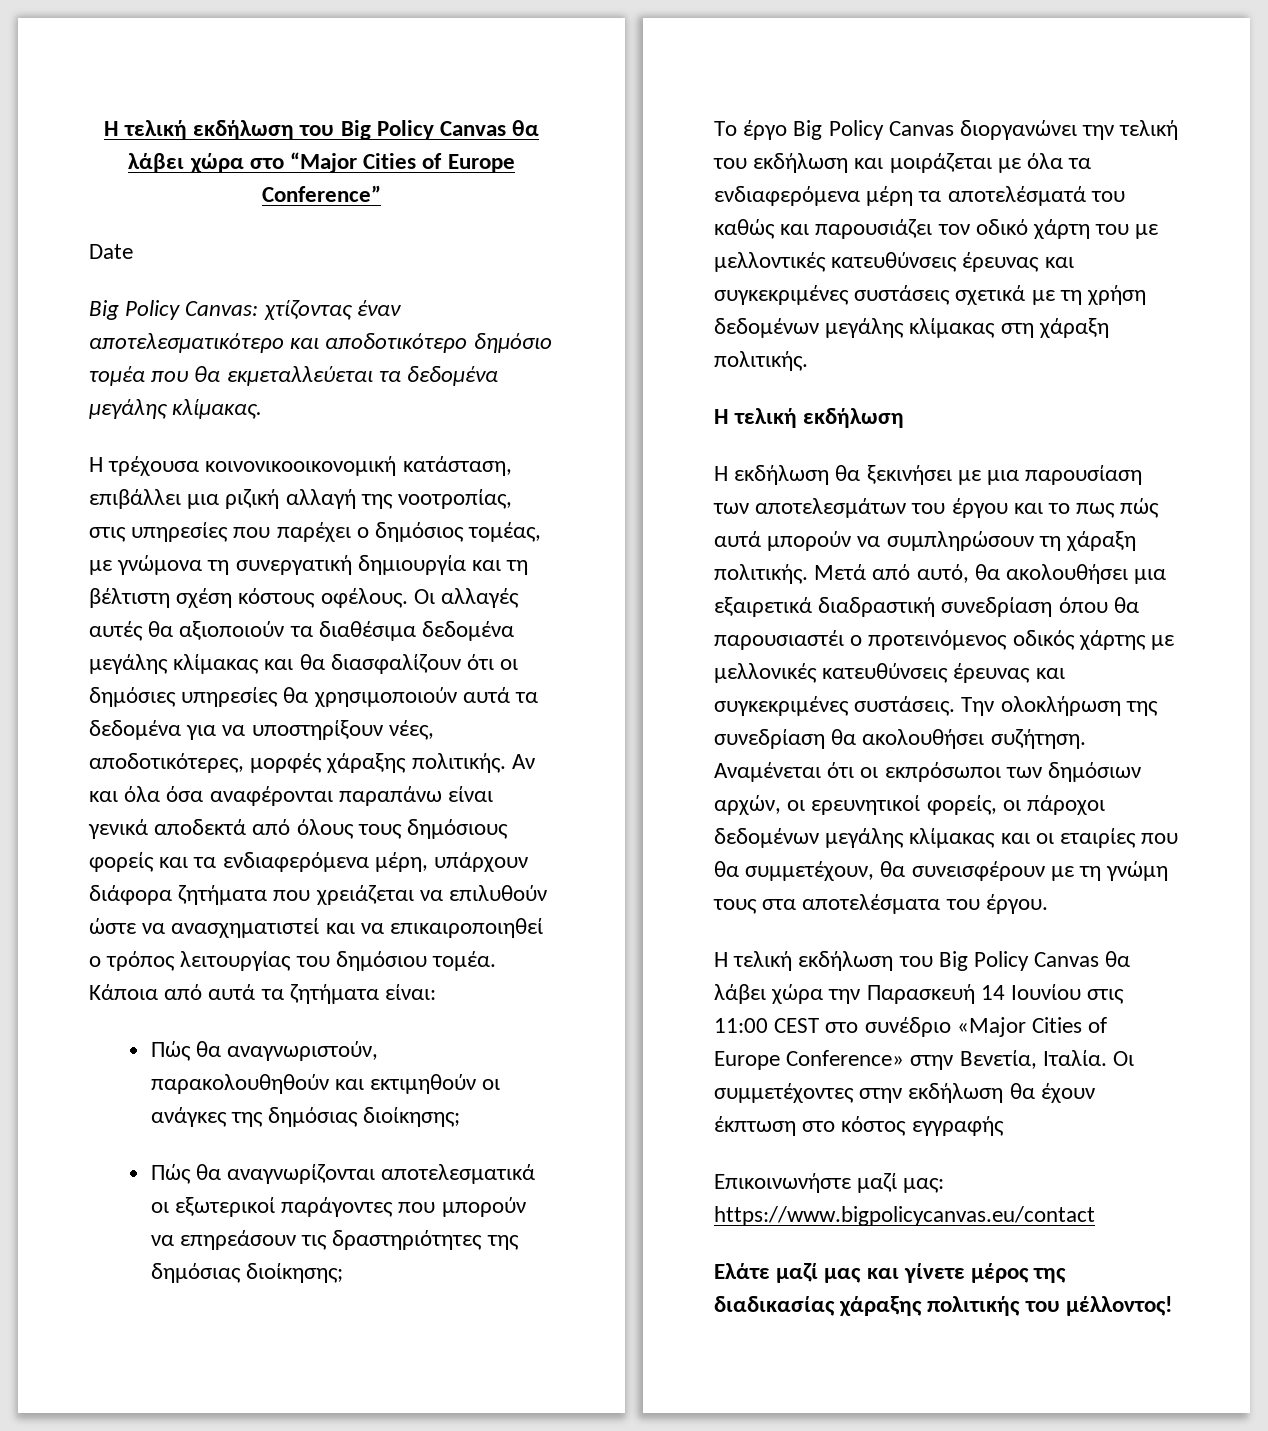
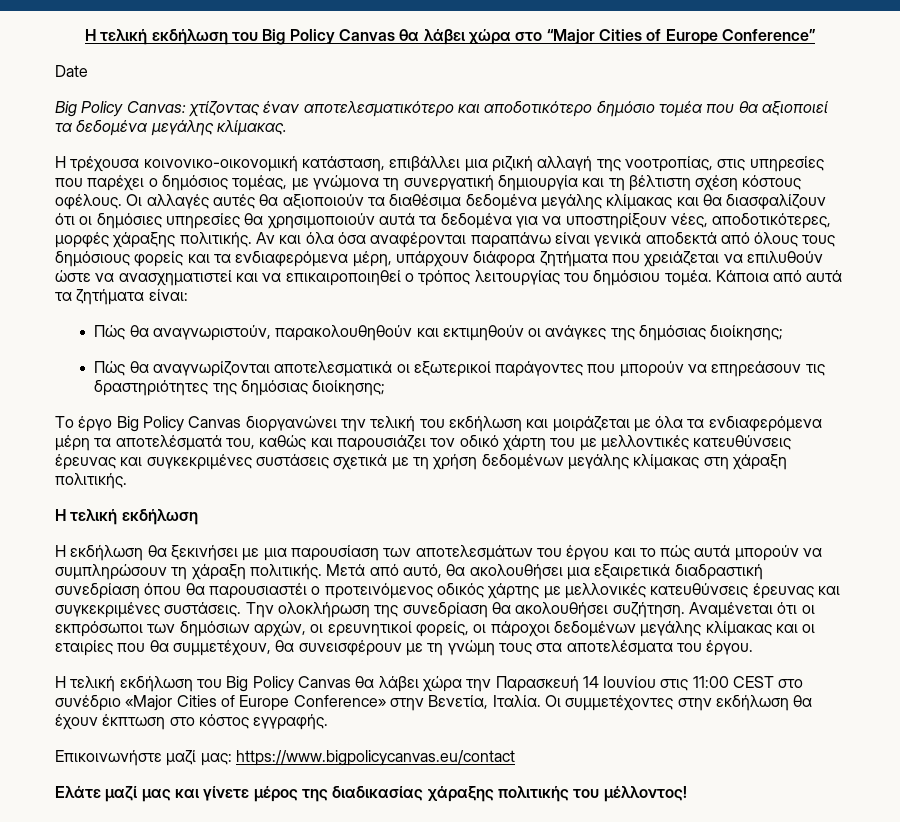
- Big Policy Canvas: χτίζοντας έναν αποτελεσματικότερο και αποδοτικότερο δημόσιο τομέα που θα εκμεταλλεύεται τα δεδομένα μεγάλης κλίμακας.
+ Big Policy Canvas: χτίζοντας έναν αποτελεσματικότερο και αποδοτικότερο δημόσιο τομέα που θα αξιοποιεί τα δεδομένα μεγάλης κλίμακας.
- Η τρέχουσα κοινονικοοικονομική κατάσταση, επιβάλλει μια ριζική αλλαγή της νοοτροπίας, στις υπηρεσίες που παρέχει ο δημόσιος τομέας, με γνώμoνα τη συνεργατική δημιουργία και τη βέλτιστη σχέση κόστους οφέλους.
+ Η τρέχουσα κοινονικο-οικονομική κατάσταση, επιβάλλει μια ριζική αλλαγή της νοοτροπίας, στις υπηρεσίες που παρέχει ο δημόσιος τομέας, με γνώμoνα τη συνεργατική δημιουργία και τη βέλτιστη σχέση κόστους οφέλους.
- Το έργο Big Policy Canvas διοργανώνει την τελική του εκδήλωση και μοιράζεται με όλα τα ενδιαφερόμενα μέρη τα αποτελέσματά του καθώς και παρουσιάζει τον οδικό χάρτη του με μελλοντικές κατευθύνσεις έρευνας και συγκεκριμένες συστάσεις σχετικά με τη χρήση δεδομένων μεγάλης κλίμακας στη χάραξη πολιτικής.
+ Το έργο Big Policy Canvas διοργανώνει την τελική του εκδήλωση και μοιράζεται με όλα τα ενδιαφερόμενα μέρη τα αποτελέσματά του, καθώς και παρουσιάζει τον οδικό χάρτη του με μελλοντικές κατευθύνσεις έρευνας και συγκεκριμένες συστάσεις σχετικά με τη χρήση δεδομένων μεγάλης κλίμακας στη χάραξη πολιτικής.
- Η εκδήλωση θα ξεκινήσει με μια παρουσίαση των αποτελεσμάτων του έργου και το πως πώς αυτά μπορούν να συμπληρώσουν τη χάραξη πολιτικής.
+ Η εκδήλωση θα ξεκινήσει με μια παρουσίαση των αποτελεσμάτων του έργου και το πώς αυτά μπορούν να συμπληρώσουν τη χάραξη πολιτικής.
- Οι συμμετέχοντες στην εκδήλωση θα έχουν έκπτωση στο κόστος εγγραφής
+ Οι συμμετέχοντες στην εκδήλωση θα έχουν έκπτωση στο κόστος εγγραφής.

